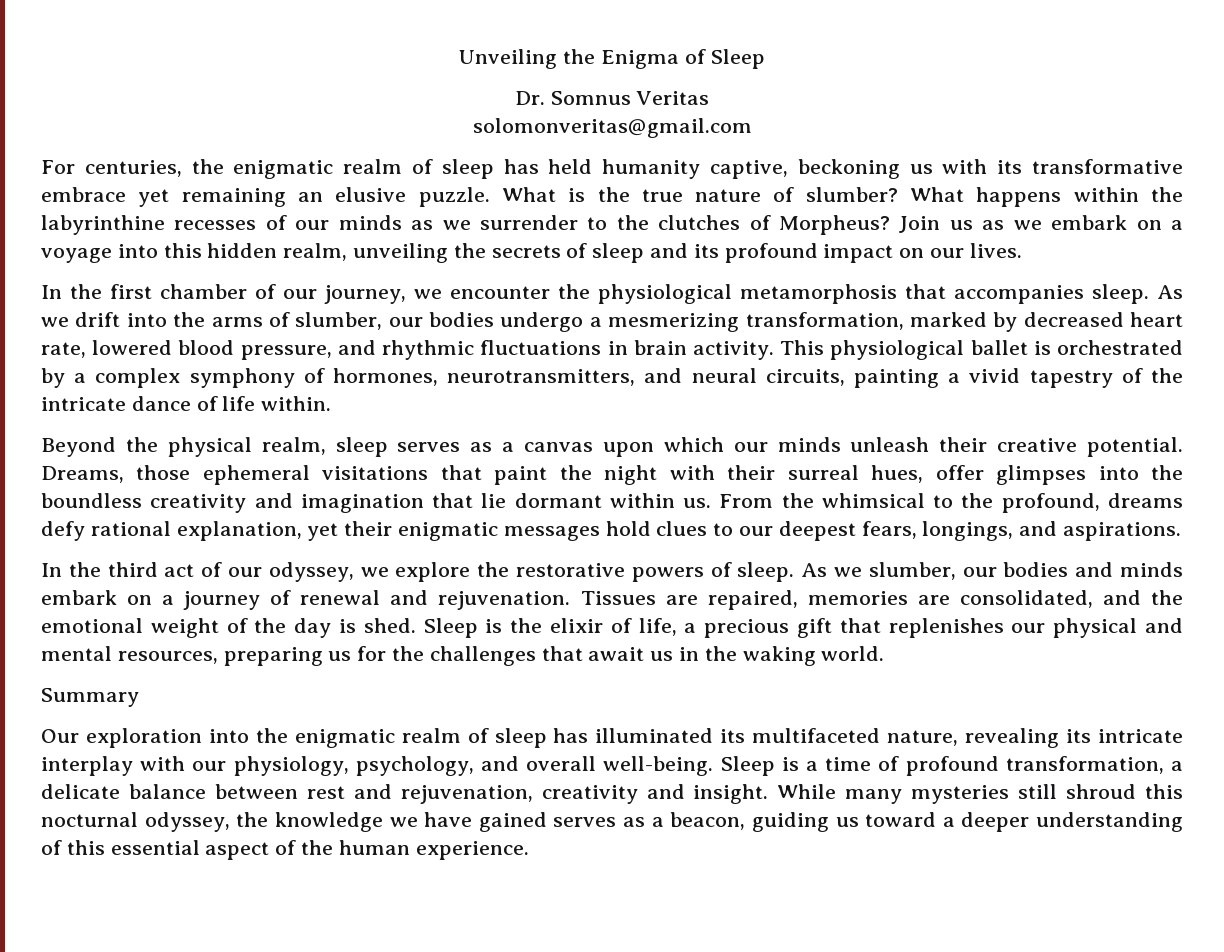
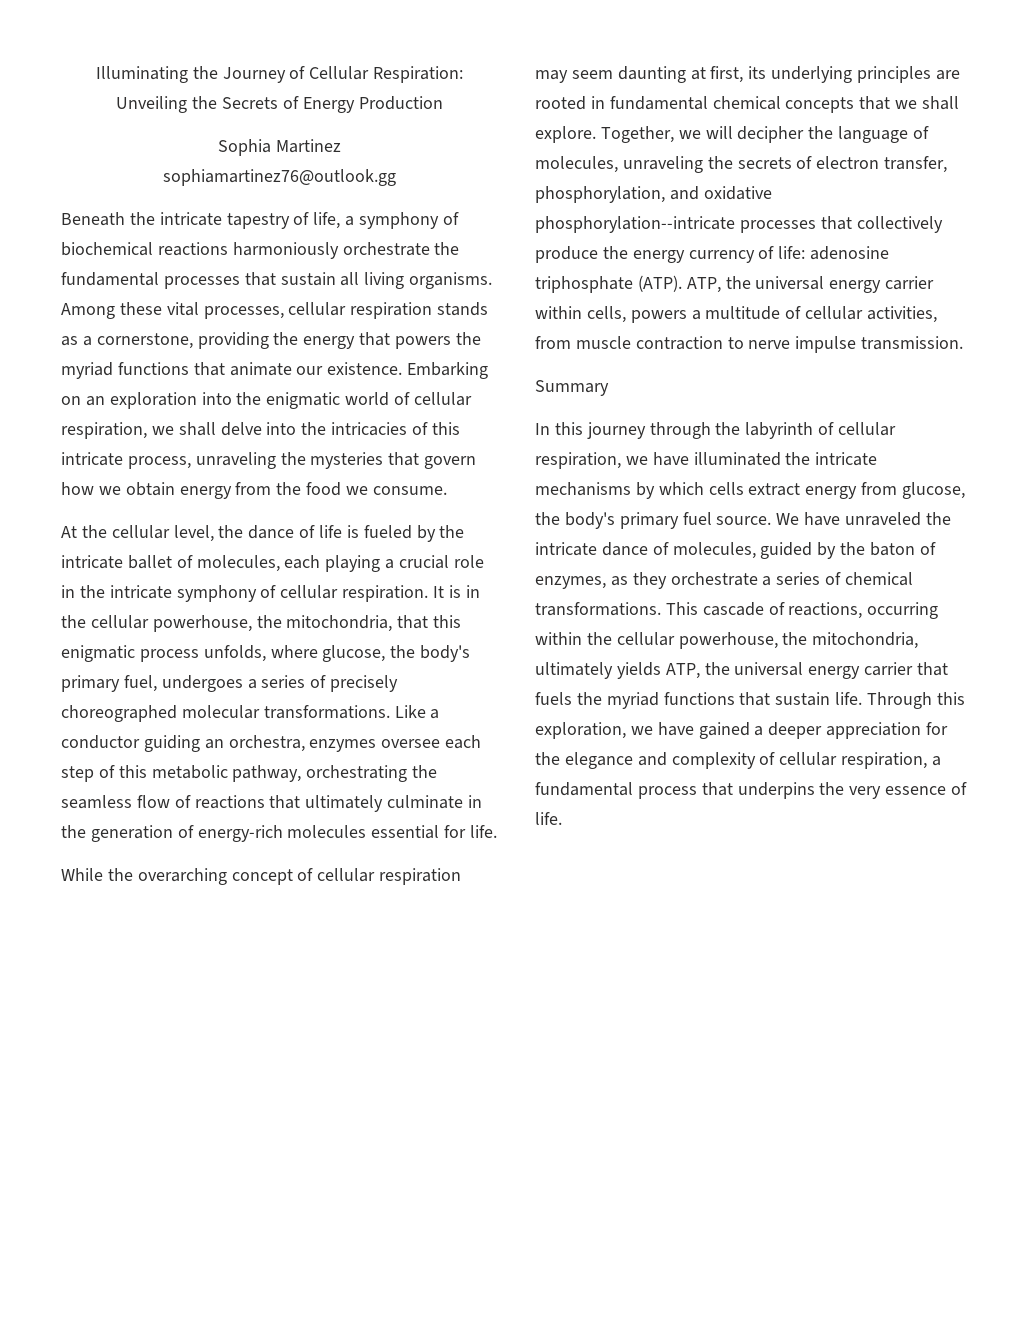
- Unveiling the Enigma of Sleep
- Dr. Somnus Veritas
- solomonveritas@gmail.com
- For centuries, the enigmatic realm of sleep has held humanity captive, beckoning us with its transformative embrace yet remaining an elusive puzzle. What is the true nature of slumber? What happens within the labyrinthine recesses of our minds as we surrender to the clutches of Morpheus? Join us as we embark on a voyage into this hidden realm, unveiling the secrets of sleep and its profound impact on our lives.
- In the first chamber of our journey, we encounter the physiological metamorphosis that accompanies sleep. As we drift into the arms of slumber, our bodies undergo a mesmerizing transformation, marked by decreased heart rate, lowered blood pressure, and rhythmic fluctuations in brain activity. This physiological ballet is orchestrated by a complex symphony of hormones, neurotransmitters, and neural circuits, painting a vivid tapestry of the intricate dance of life within.
- Beyond the physical realm, sleep serves as a canvas upon which our minds unleash their creative potential. Dreams, those ephemeral visitations that paint the night with their surreal hues, offer glimpses into the boundless creativity and imagination that lie dormant within us. From the whimsical to the profound, dreams defy rational explanation, yet their enigmatic messages hold clues to our deepest fears, longings, and aspirations.
- In the third act of our odyssey, we explore the restorative powers of sleep. As we slumber, our bodies and minds embark on a journey of renewal and rejuvenation. Tissues are repaired, memories are consolidated, and the emotional weight of the day is shed. Sleep is the elixir of life, a precious gift that replenishes our physical and mental resources, preparing us for the challenges that await us in the waking world.
+ Illuminating the Journey of Cellular Respiration: Unveiling the Secrets of Energy Production
+ Sophia Martinez
+ sophiamartinez76@outlook.gg
+ Beneath the intricate tapestry of life, a symphony of biochemical reactions harmoniously orchestrate the fundamental processes that sustain all living organisms. Among these vital processes, cellular respiration stands as a cornerstone, providing the energy that powers the myriad functions that animate our existence. Embarking on an exploration into the enigmatic world of cellular respiration, we shall delve into the intricacies of this intricate process, unraveling the mysteries that govern how we obtain energy from the food we consume.
+ At the cellular level, the dance of life is fueled by the intricate ballet of molecules, each playing a crucial role in the intricate symphony of cellular respiration. It is in the cellular powerhouse, the mitochondria, that this enigmatic process unfolds, where glucose, the body's primary fuel, undergoes a series of precisely choreographed molecular transformations. Like a conductor guiding an orchestra, enzymes oversee each step of this metabolic pathway, orchestrating the seamless flow of reactions that ultimately culminate in the generation of energy-rich molecules essential for life.
+ While the overarching concept of cellular respiration may seem daunting at first, its underlying principles are rooted in fundamental chemical concepts that we shall explore. Together, we will decipher the language of molecules, unraveling the secrets of electron transfer, phosphorylation, and oxidative phosphorylation--intricate processes that collectively produce the energy currency of life: adenosine triphosphate (ATP). ATP, the universal energy carrier within cells, powers a multitude of cellular activities, from muscle contraction to nerve impulse transmission.
  Summary
- Our exploration into the enigmatic realm of sleep has illuminated its multifaceted nature, revealing its intricate interplay with our physiology, psychology, and overall well-being. Sleep is a time of profound transformation, a delicate balance between rest and rejuvenation, creativity and insight. While many mysteries still shroud this nocturnal odyssey, the knowledge we have gained serves as a beacon, guiding us toward a deeper understanding of this essential aspect of the human experience.
+ In this journey through the labyrinth of cellular respiration, we have illuminated the intricate mechanisms by which cells extract energy from glucose, the body's primary fuel source. We have unraveled the intricate dance of molecules, guided by the baton of enzymes, as they orchestrate a series of chemical transformations. This cascade of reactions, occurring within the cellular powerhouse, the mitochondria, ultimately yields ATP, the universal energy carrier that fuels the myriad functions that sustain life. Through this exploration, we have gained a deeper appreciation for the elegance and complexity of cellular respiration, a fundamental process that underpins the very essence of life.

